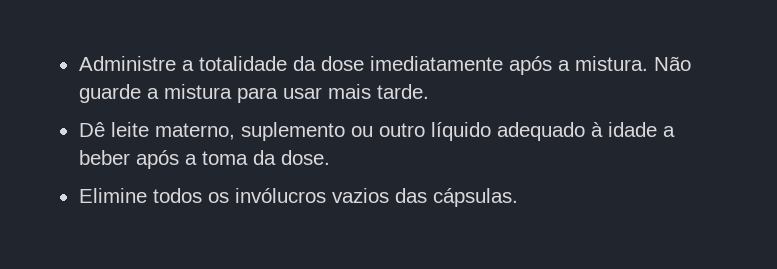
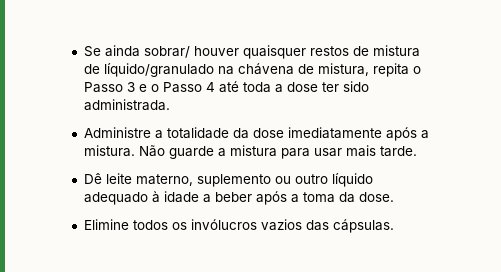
+ Se ainda sobrar/ houver quaisquer restos de mistura de líquido/granulado na chávena de mistura, repita o Passo 3 e o Passo 4 até toda a dose ter sido administrada.

